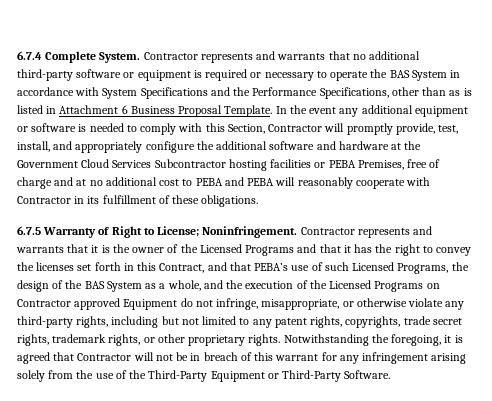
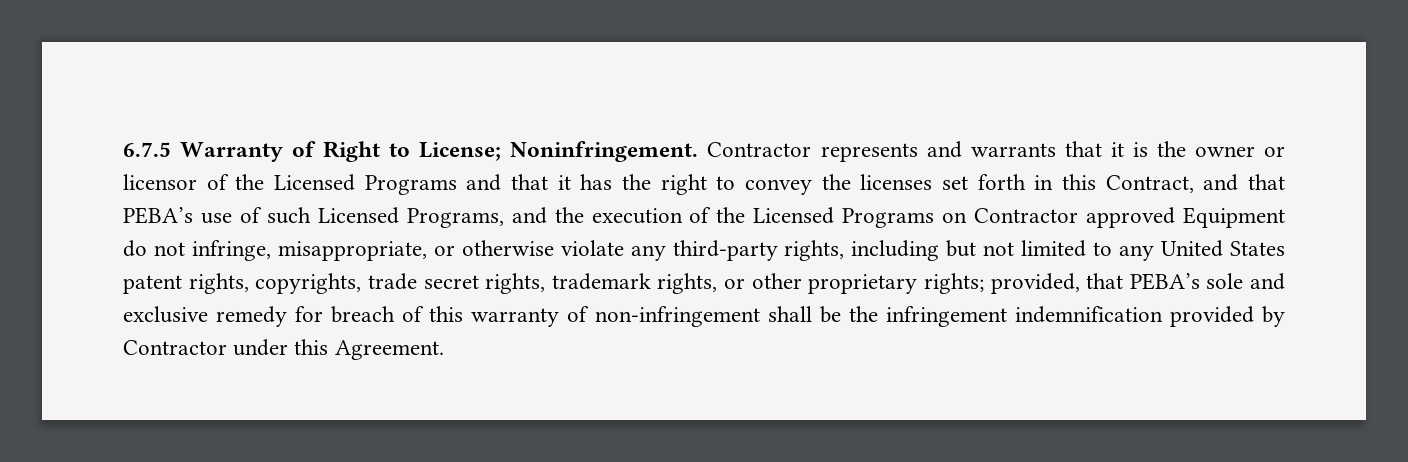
- 6.7.4 Complete System. Contractor represents and warrants that no additional third-party software or equipment is required or necessary to operate the BAS System in accordance with System Specifications and the Performance Specifications, other than as is listed in Attachment 6 Business Proposal Template. In the event any additional equipment or software is needed to comply with this Section, Contractor will promptly provide, test, install, and appropriately configure the additional software and hardware at the Government Cloud Services Subcontractor hosting facilities or PEBA Premises, free of charge and at no additional cost to PEBA and PEBA will reasonably cooperate with Contractor in its fulfillment of these obligations.
- Contractor represents and warrants that it is the owner of the Licensed Programs and that it has the right to convey the licenses set forth in this Contract, and that PEBA’s use of such Licensed Programs, the design of the BAS System as a whole, and the execution of the Licensed Programs on Contractor approved Equipment do not infringe, misappropriate, or otherwise violate any third-party rights, including but not limited to any patent rights, copyrights, trade secret rights, trademark rights, or other proprietary rights. Notwithstanding the foregoing, it is agreed that Contractor will not be in breach of this warrant for any infringement arising solely from the use of the Third-Party Equipment or Third-Party Software.
+ Contractor represents and warrants that it is the owner or licensor of the Licensed Programs and that it has the right to convey the licenses set forth in this Contract, and that PEBA’s use of such Licensed Programs, and the execution of the Licensed Programs on Contractor approved Equipment do not infringe, misappropriate, or otherwise violate any third-party rights, including but not limited to any United States patent rights, copyrights, trade secret rights, trademark rights, or other proprietary rights; provided, that PEBA’s sole and exclusive remedy for breach of this warranty of non-infringement shall be the infringement indemnification provided by Contractor under this Agreement.

